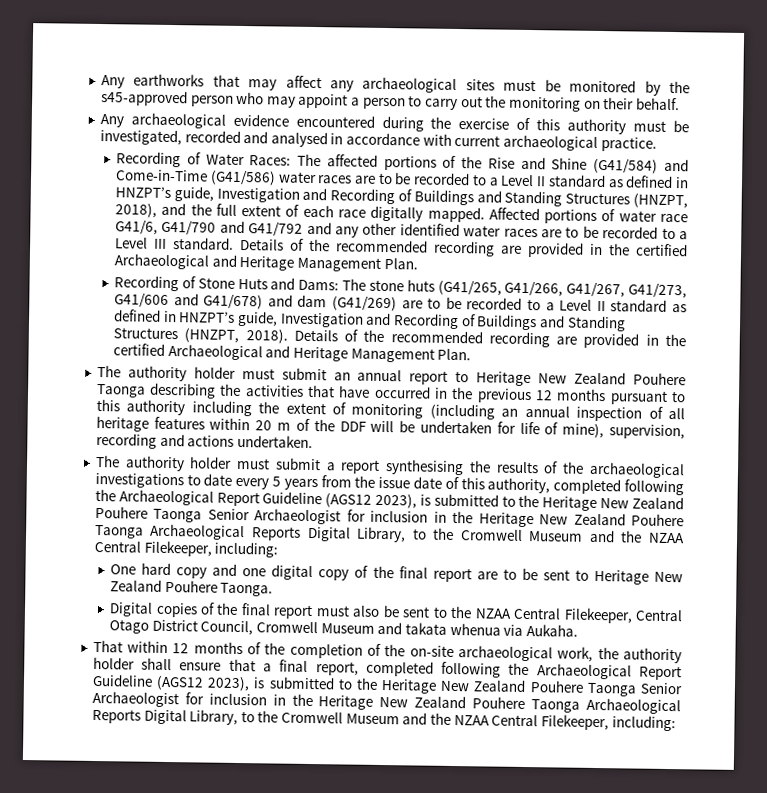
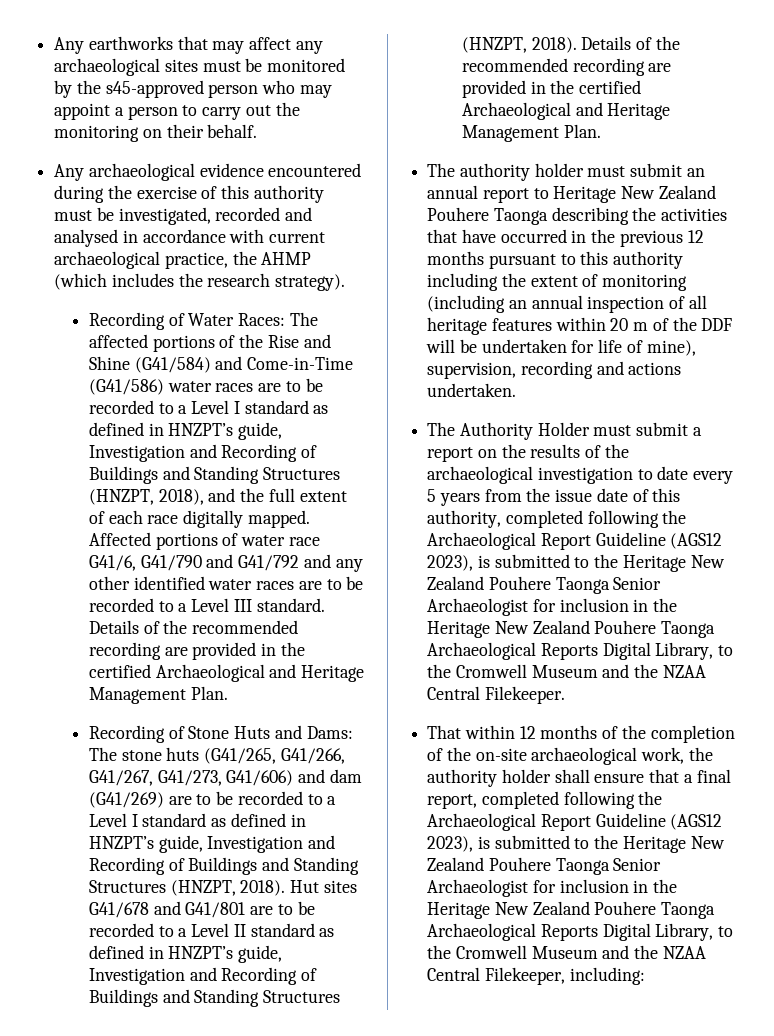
- Any archaeological evidence encountered during the exercise of this authority must be investigated, recorded and analysed in accordance with current archaeological practice.
+ Any archaeological evidence encountered during the exercise of this authority must be investigated, recorded and analysed in accordance with current archaeological practice, the AHMP (which includes the research strategy).
- Recording of Water Races: The affected portions of the Rise and Shine (G41/584) and Come-in-Time (G41/586) water races are to be recorded to a Level II standard as defined in HNZPT’s guide, Investigation and Recording of Buildings and Standing Structures (HNZPT, 2018), and the full extent of each race digitally mapped.
+ Recording of Water Races: The affected portions of the Rise and Shine (G41/584) and Come-in-Time (G41/586) water races are to be recorded to a Level I standard as defined in HNZPT’s guide, Investigation and Recording of Buildings and Standing Structures (HNZPT, 2018), and the full extent of each race digitally mapped.
- Recording of Stone Huts and Dams: The stone huts (G41/265, G41/266, G41/267, G41/273, G41/606 and G41/678) and dam (G41/269) are to be recorded to a Level II standard as defined in HNZPT’s guide, Investigation and Recording of Buildings and Standing Structures (HNZPT, 2018).
+ Recording of Stone Huts and Dams: The stone huts (G41/265, G41/266, G41/267, G41/273, G41/606) and dam (G41/269) are to be recorded to a Level I standard as defined in HNZPT’s guide, Investigation and Recording of Buildings and Standing Structures (HNZPT, 2018). Hut sites G41/678 and G41/801 are to be recorded to a Level II standard as defined in HNZPT’s guide, Investigation and Recording of Buildings and Standing Structures (HNZPT, 2018).
- The authority holder must submit a report synthesising the results of the archaeological investigations to date every 5 years from the issue date of this authority, completed following the Archaeological Report Guideline (AGS12 2023), is submitted to the Heritage New Zealand Pouhere Taonga Senior Archaeologist for inclusion in the Heritage New Zealand Pouhere Taonga Archaeological Reports Digital Library, to the Cromwell Museum and the NZAA Central Filekeeper, including:
- One hard copy and one digital copy of the final report are to be sent to Heritage New Zealand Pouhere Taonga.
- Digital copies of the final report must also be sent to the NZAA Central Filekeeper, Central Otago District Council, Cromwell Museum and takata whenua via Aukaha.
+ The Authority Holder must submit a report on the results of the archaeological investigation to date every 5 years from the issue date of this authority, completed following the Archaeological Report Guideline (AGS12 2023), is submitted to the Heritage New Zealand Pouhere Taonga Senior Archaeologist for inclusion in the Heritage New Zealand Pouhere Taonga Archaeological Reports Digital Library, to the Cromwell Museum and the NZAA Central Filekeeper.

